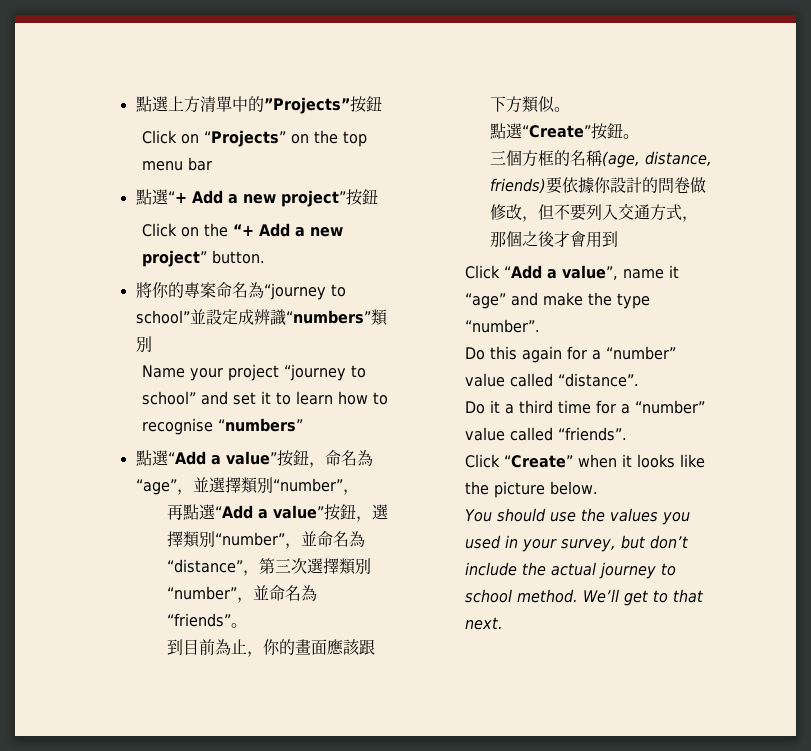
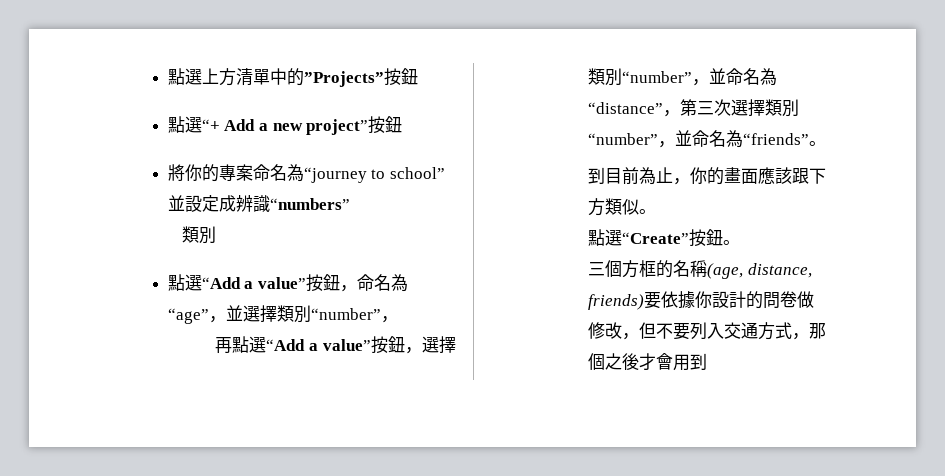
- Click on “Projects” on the top menu bar
- Click on the “+ Add a new project” button.
- 將你的專案命名為“journey to school”並設定成辨識“numbers”類別
- Name your project “journey to school” and set it to learn how to recognise “numbers”
+ 將你的專案命名為“journey to school”並設定成辨識“numbers”
+ 類別
- Click “Add a value”, name it “age” and make the type “number”.
- Do this again for a “number” value called “distance”.
- Do it a third time for a “number” value called “friends”.
- Click “Create” when it looks like the picture below.
- You should use the values you used in your survey, but don’t include the actual journey to school method. We’ll get to that next.

